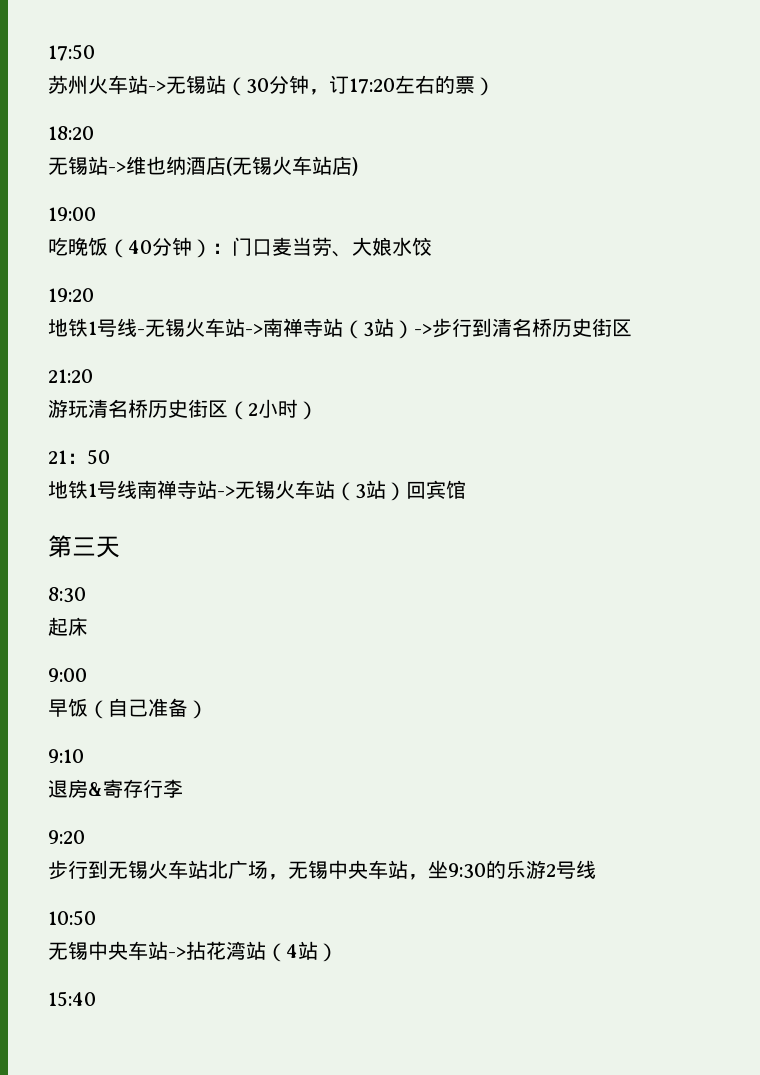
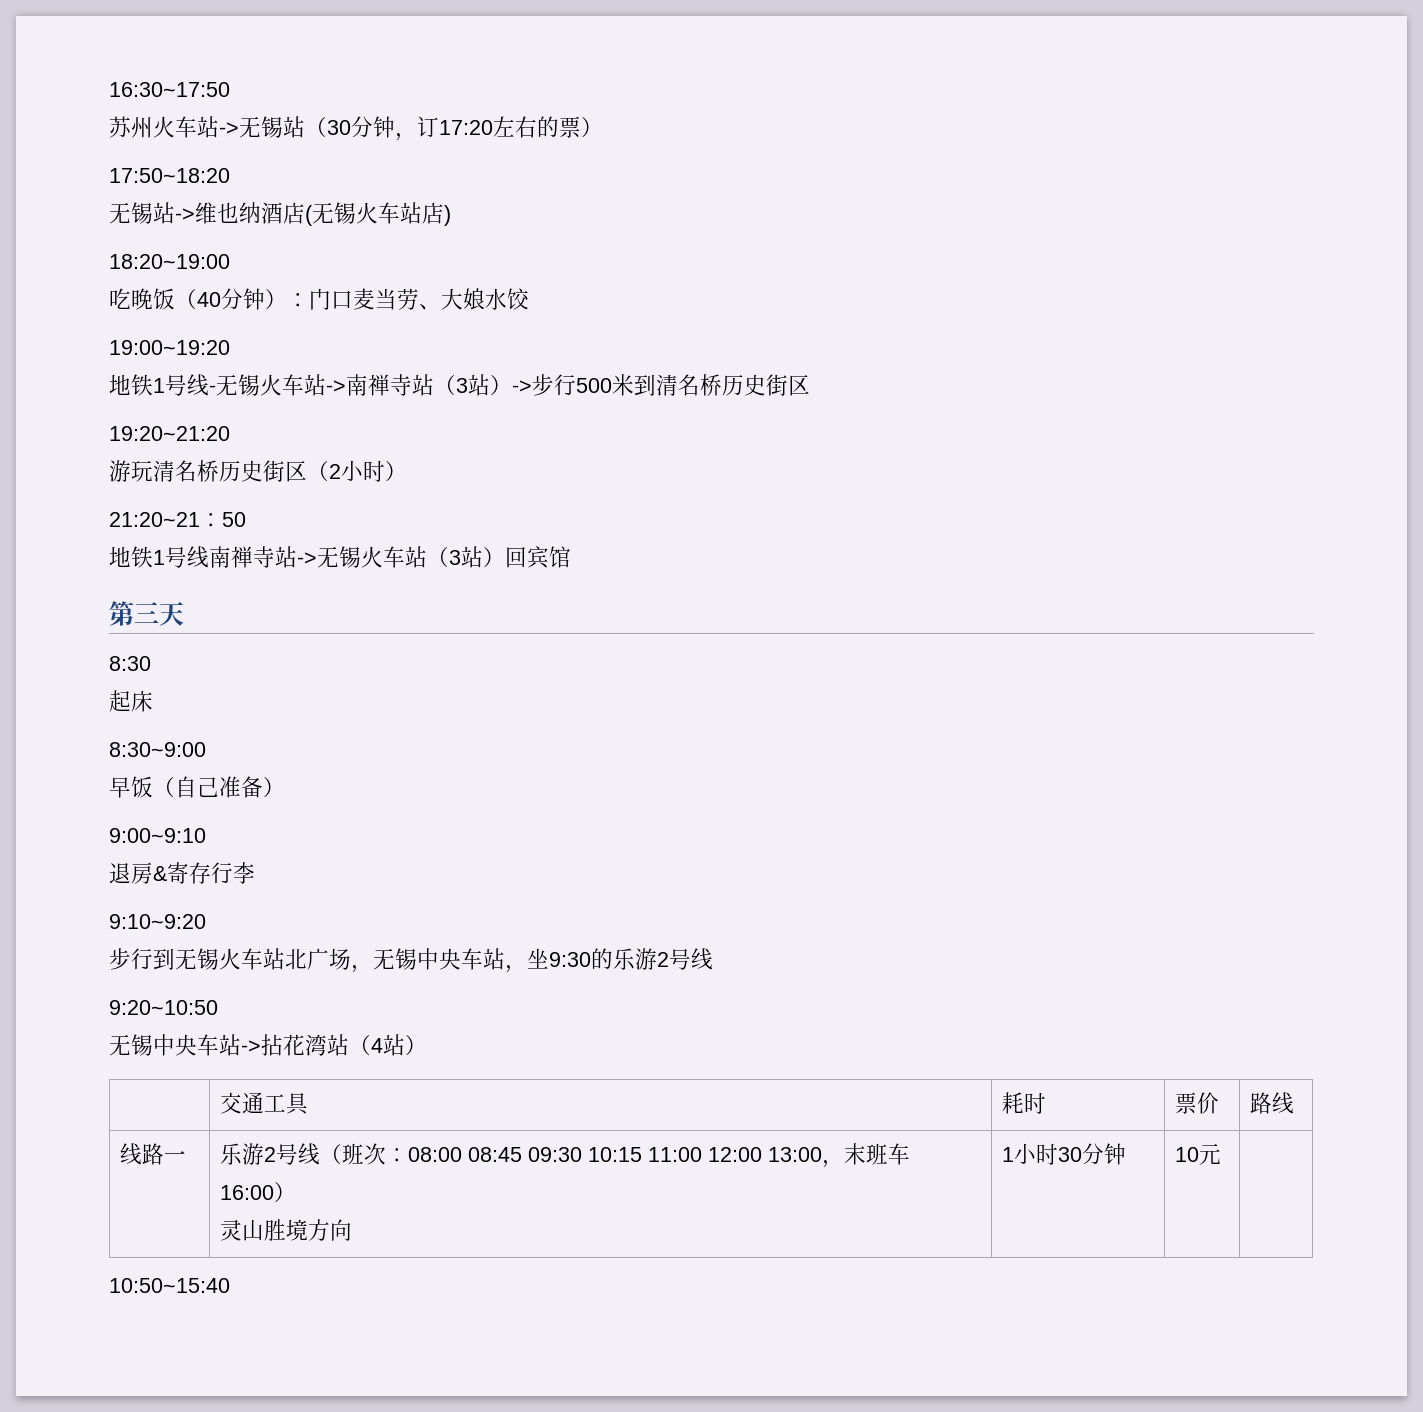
- 17:50
+ 16:30~17:50
- 18:20
+ 17:50~18:20
- 19:00
+ 18:20~19:00
- 19:20
+ 19:00~19:20
- 地铁1号线-无锡火车站->南禅寺站（3站）->步行到清名桥历史街区
+ 地铁1号线-无锡火车站->南禅寺站（3站）->步行500米到清名桥历史街区
- 21:20
+ 19:20~21:20
- 21：50
+ 21:20~21：50
- 9:00
+ 8:30~9:00
- 9:10
+ 9:00~9:10
- 9:20
+ 9:10~9:20
- 10:50
+ 9:20~10:50
- 15:40
+ | 交通工具 | 耗时 | 票价 | 路线
+ 线路一 | 乐游2号线（班次：08:00 08:45 09:30 10:15 11:00 12:00 13:00，末班车16:00）
+ 灵山胜境方向 | 1小时30分钟 | 10元 |
+ 10:50~15:40

